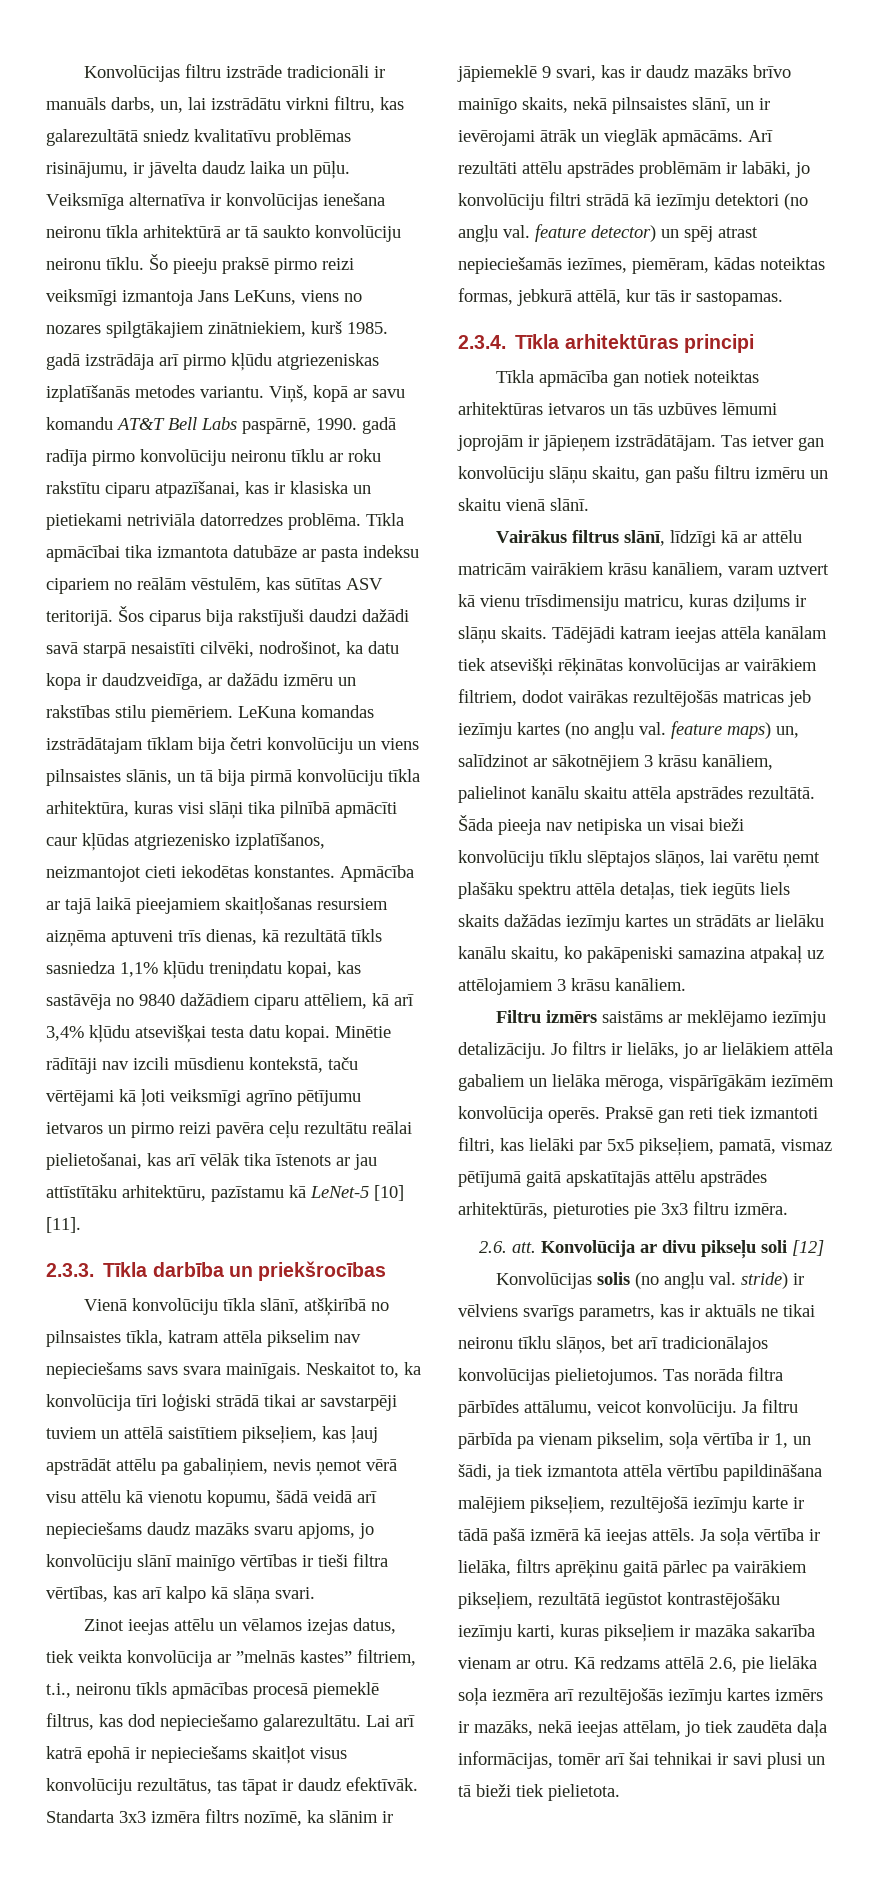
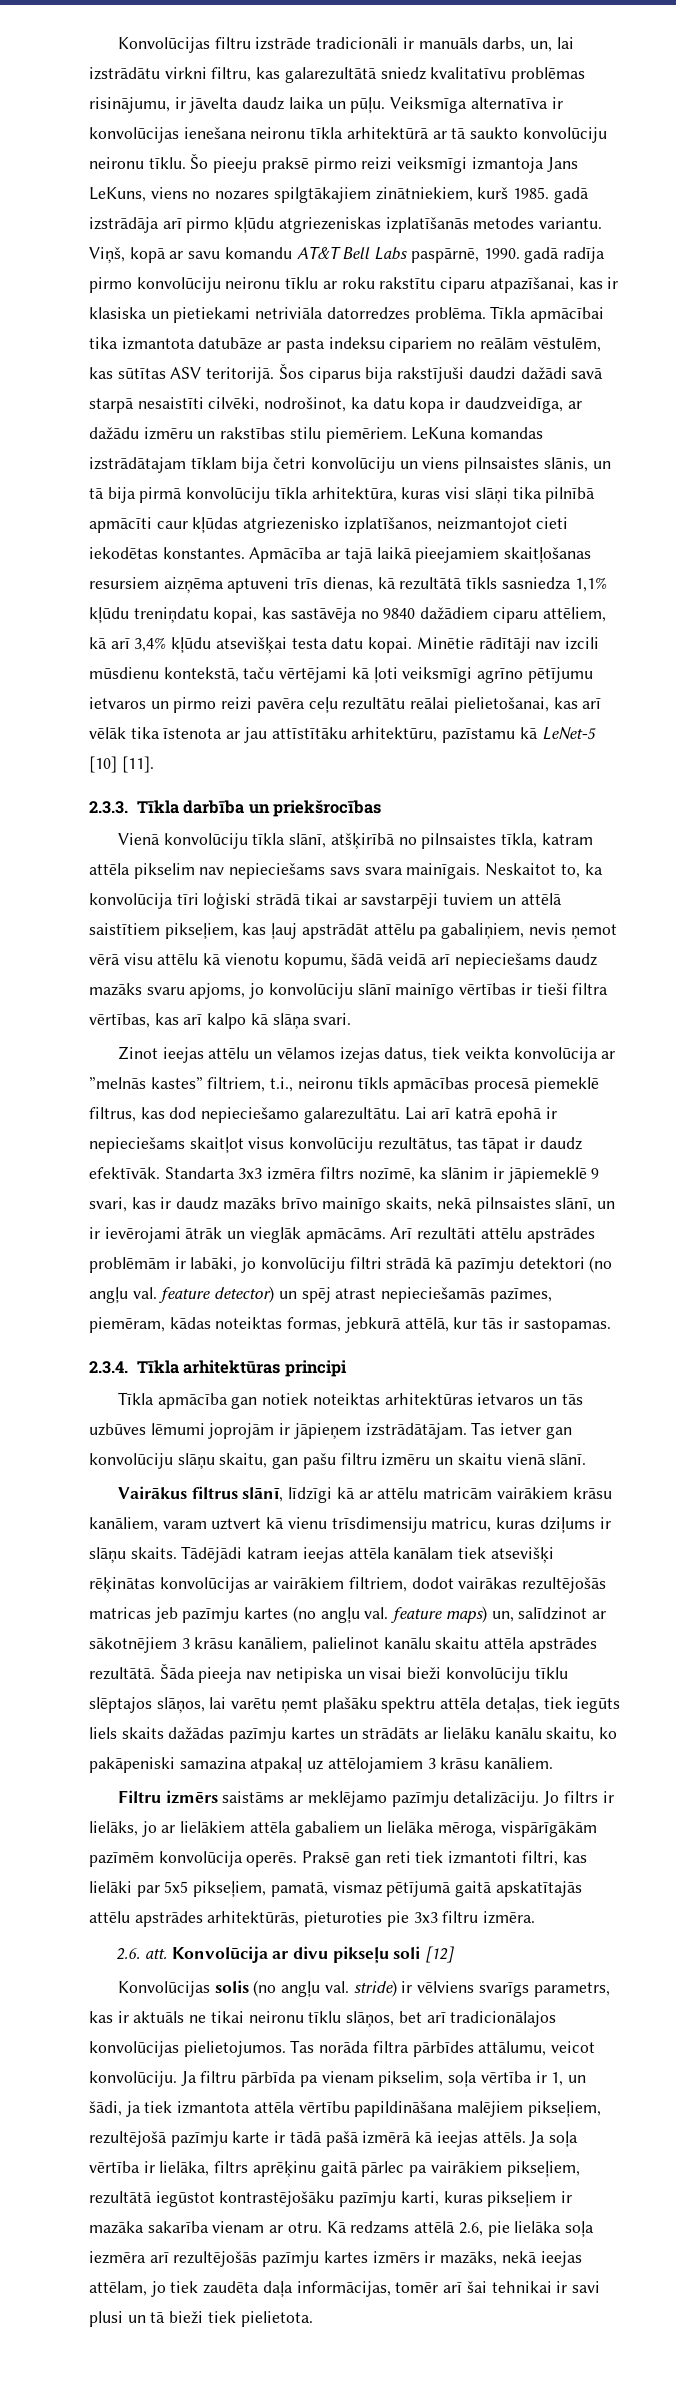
- Minētie rādītāji nav izcili mūsdienu kontekstā, taču vērtējami kā ļoti veiksmīgi agrīno pētījumu ietvaros un pirmo reizi pavēra ceļu rezultātu reālai pielietošanai, kas arī vēlāk tika īstenots ar jau attīstītāku arhitektūru, pazīstamu kā LeNet-5 [10] [11].
+ Minētie rādītāji nav izcili mūsdienu kontekstā, taču vērtējami kā ļoti veiksmīgi agrīno pētījumu ietvaros un pirmo reizi pavēra ceļu rezultātu reālai pielietošanai, kas arī vēlāk tika īstenota ar jau attīstītāku arhitektūru, pazīstamu kā LeNet-5 [10] [11].
- Arī rezultāti attēlu apstrādes problēmām ir labāki, jo konvolūciju filtri strādā kā iezīmju detektori (no angļu val. feature detector) un spēj atrast nepieciešamās iezīmes, piemēram, kādas noteiktas formas, jebkurā attēlā, kur tās ir sastopamas.
+ Arī rezultāti attēlu apstrādes problēmām ir labāki, jo konvolūciju filtri strādā kā pazīmju detektori (no angļu val. feature detector) un spēj atrast nepieciešamās pazīmes, piemēram, kādas noteiktas formas, jebkurā attēlā, kur tās ir sastopamas.
- Tādējādi katram ieejas attēla kanālam tiek atsevišķi rēķinātas konvolūcijas ar vairākiem filtriem, dodot vairākas rezultējošās matricas jeb iezīmju kartes (no angļu val. feature maps) un, salīdzinot ar sākotnējiem 3 krāsu kanāliem, palielinot kanālu skaitu attēla apstrādes rezultātā.
+ Tādējādi katram ieejas attēla kanālam tiek atsevišķi rēķinātas konvolūcijas ar vairākiem filtriem, dodot vairākas rezultējošās matricas jeb pazīmju kartes (no angļu val. feature maps) un, salīdzinot ar sākotnējiem 3 krāsu kanāliem, palielinot kanālu skaitu attēla apstrādes rezultātā.
- Šāda pieeja nav netipiska un visai bieži konvolūciju tīklu slēptajos slāņos, lai varētu ņemt plašāku spektru attēla detaļas, tiek iegūts liels skaits dažādas iezīmju kartes un strādāts ar lielāku kanālu skaitu, ko pakāpeniski samazina atpakaļ uz attēlojamiem 3 krāsu kanāliem.
+ Šāda pieeja nav netipiska un visai bieži konvolūciju tīklu slēptajos slāņos, lai varētu ņemt plašāku spektru attēla detaļas, tiek iegūts liels skaits dažādas pazīmju kartes un strādāts ar lielāku kanālu skaitu, ko pakāpeniski samazina atpakaļ uz attēlojamiem 3 krāsu kanāliem.
- Filtru izmērs saistāms ar meklējamo iezīmju detalizāciju.
+ Filtru izmērs saistāms ar meklējamo pazīmju detalizāciju.
- Jo filtrs ir lielāks, jo ar lielākiem attēla gabaliem un lielāka mēroga, vispārīgākām iezīmēm konvolūcija operēs.
+ Jo filtrs ir lielāks, jo ar lielākiem attēla gabaliem un lielāka mēroga, vispārīgākām pazīmēm konvolūcija operēs.
- Ja filtru pārbīda pa vienam pikselim, soļa vērtība ir 1, un šādi, ja tiek izmantota attēla vērtību papildināšana malējiem pikseļiem, rezultējošā iezīmju karte ir tādā pašā izmērā kā ieejas attēls.
+ Ja filtru pārbīda pa vienam pikselim, soļa vērtība ir 1, un šādi, ja tiek izmantota attēla vērtību papildināšana malējiem pikseļiem, rezultējošā pazīmju karte ir tādā pašā izmērā kā ieejas attēls.
- Ja soļa vērtība ir lielāka, filtrs aprēķinu gaitā pārlec pa vairākiem pikseļiem, rezultātā iegūstot kontrastējošāku iezīmju karti, kuras pikseļiem ir mazāka sakarība vienam ar otru.
+ Ja soļa vērtība ir lielāka, filtrs aprēķinu gaitā pārlec pa vairākiem pikseļiem, rezultātā iegūstot kontrastējošāku pazīmju karti, kuras pikseļiem ir mazāka sakarība vienam ar otru.
- Kā redzams attēlā 2.6, pie lielāka soļa iezmēra arī rezultējošās iezīmju kartes izmērs ir mazāks, nekā ieejas attēlam, jo tiek zaudēta daļa informācijas, tomēr arī šai tehnikai ir savi plusi un tā bieži tiek pielietota.
+ Kā redzams attēlā 2.6, pie lielāka soļa iezmēra arī rezultējošās pazīmju kartes izmērs ir mazāks, nekā ieejas attēlam, jo tiek zaudēta daļa informācijas, tomēr arī šai tehnikai ir savi plusi un tā bieži tiek pielietota.

